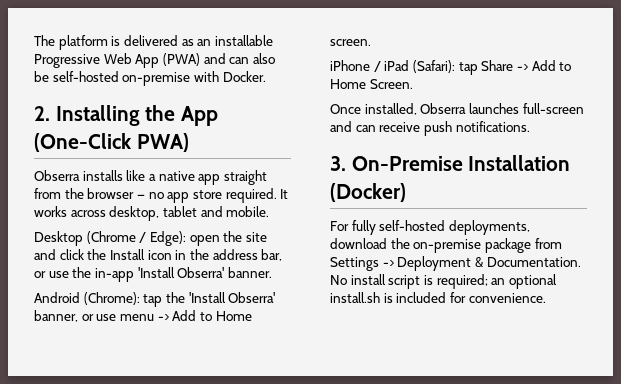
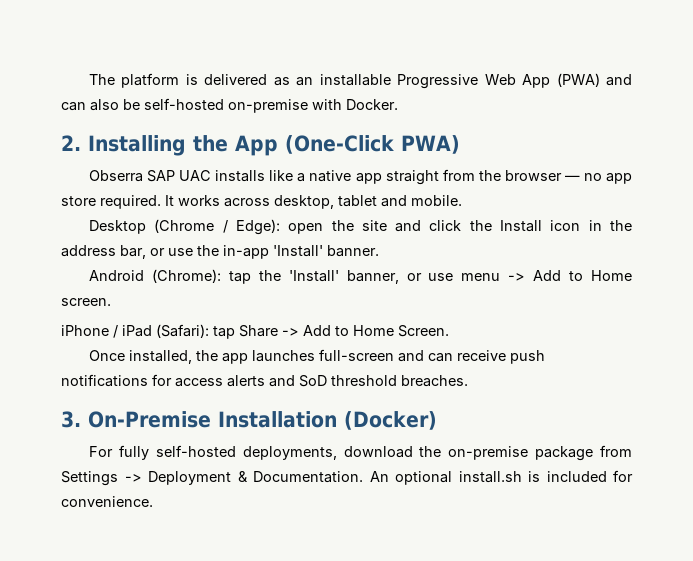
- Obserra installs like a native app straight from the browser — no app store required.
+ Obserra SAP UAC installs like a native app straight from the browser — no app store required.
- Desktop (Chrome / Edge): open the site and click the Install icon in the address bar, or use the in-app 'Install Obserra' banner.
+ Desktop (Chrome / Edge): open the site and click the Install icon in the address bar, or use the in-app 'Install' banner.
- Android (Chrome): tap the 'Install Obserra' banner, or use menu -> Add to Home screen.
+ Android (Chrome): tap the 'Install' banner, or use menu -> Add to Home screen.
- Once installed, Obserra launches full-screen and can receive push notifications.
+ Once installed, the app launches full-screen and can receive push notifications for access alerts and SoD threshold breaches.
- No install script is required; an optional install.sh is included for convenience.
+ An optional install.sh is included for convenience.

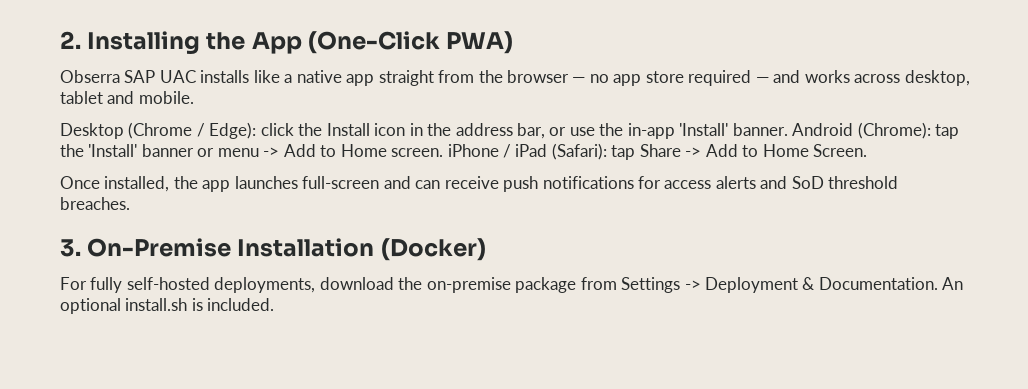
- The platform is delivered as an installable Progressive Web App (PWA) and can also be self-hosted on-premise with Docker.
- Obserra SAP UAC installs like a native app straight from the browser — no app store required. It works across desktop, tablet and mobile.
+ Obserra SAP UAC installs like a native app straight from the browser — no app store required — and works across desktop, tablet and mobile.
- Desktop (Chrome / Edge): open the site and click the Install icon in the address bar, or use the in-app 'Install' banner.
- Android (Chrome): tap the 'Install' banner, or use menu -> Add to Home screen.
- iPhone / iPad (Safari): tap Share -> Add to Home Screen.
+ Desktop (Chrome / Edge): click the Install icon in the address bar, or use the in-app 'Install' banner. Android (Chrome): tap the 'Install' banner or menu -> Add to Home screen. iPhone / iPad (Safari): tap Share -> Add to Home Screen.
- An optional install.sh is included for convenience.
+ An optional install.sh is included.

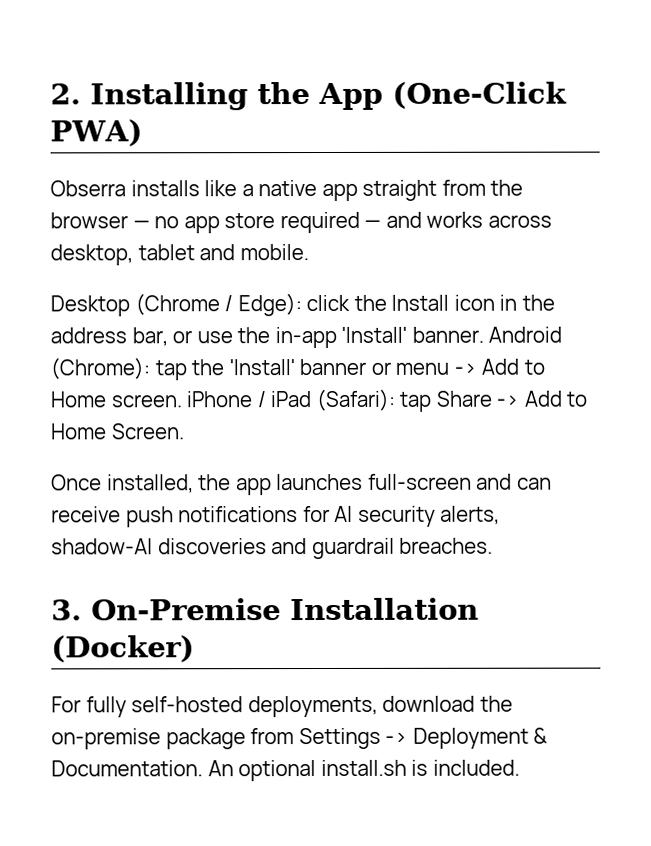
- Obserra SAP UAC installs like a native app straight from the browser — no app store required — and works across desktop, tablet and mobile.
+ Obserra installs like a native app straight from the browser — no app store required — and works across desktop, tablet and mobile.
- Once installed, the app launches full-screen and can receive push notifications for access alerts and SoD threshold breaches.
+ Once installed, the app launches full-screen and can receive push notifications for AI security alerts, shadow-AI discoveries and guardrail breaches.

